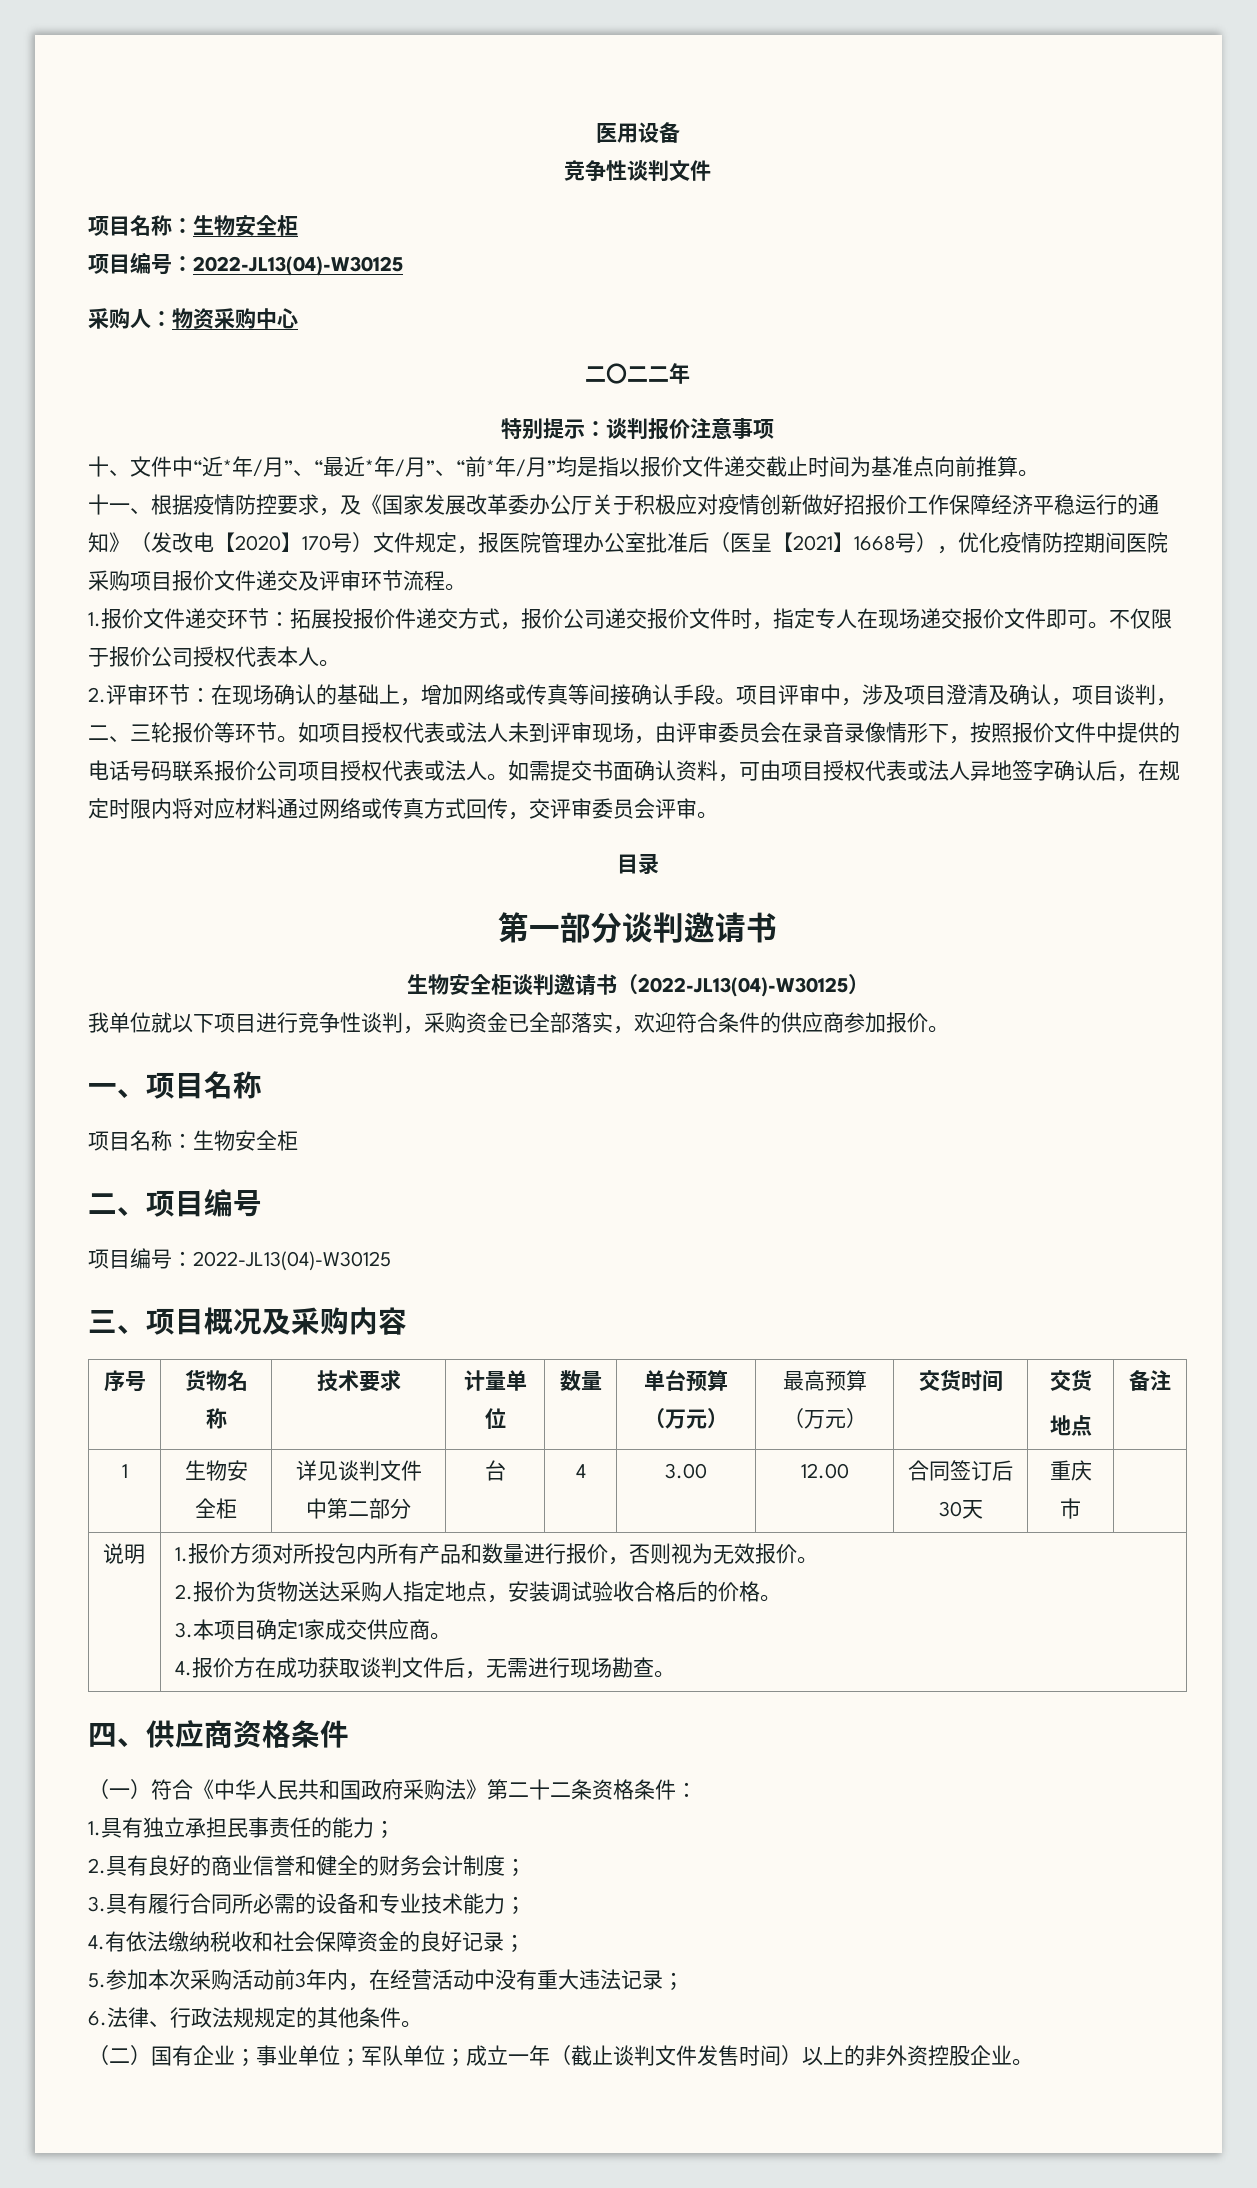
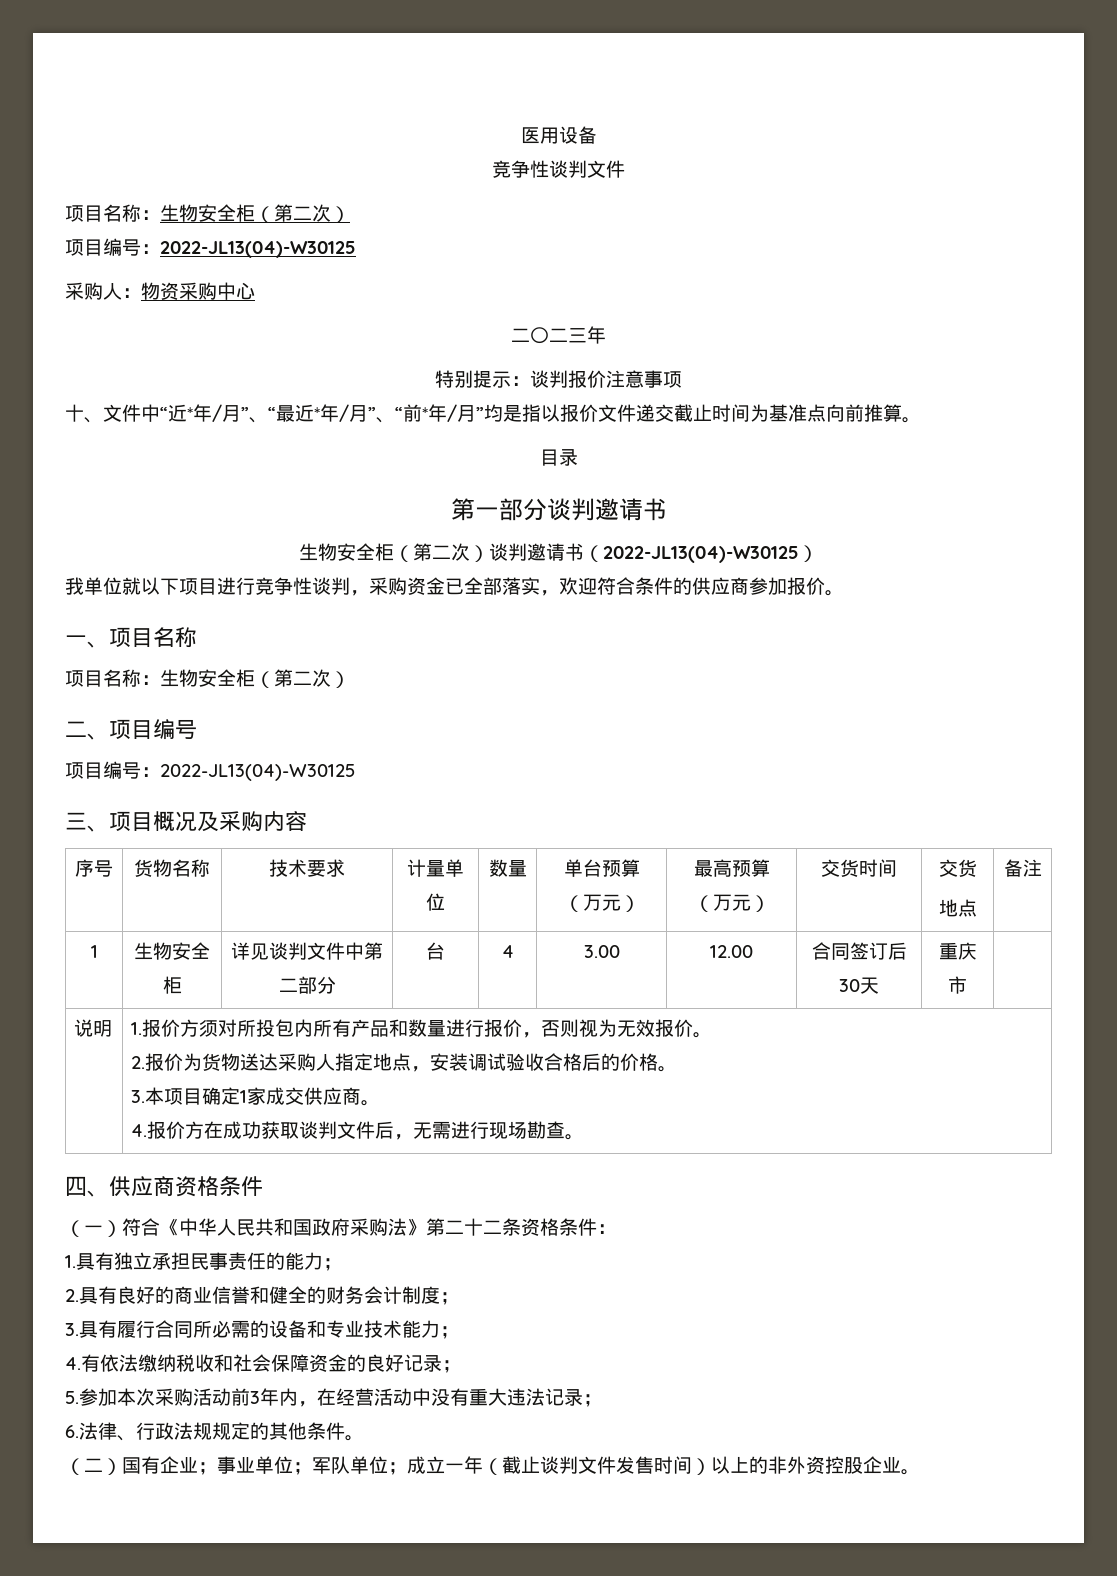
  竞争性谈判文件
- 项目名称：生物安全柜
+ 项目名称：生物安全柜（第二次）
- 二〇二二年
+ 二〇二三年
- 十一、根据疫情防控要求，及《国家发展改革委办公厅关于积极应对疫情创新做好招报价工作保障经济平稳运行的通知》（发改电【2020】170号）文件规定，报医院管理办公室批准后（医呈【2021】1668号），优化疫情防控期间医院采购项目报价文件递交及评审环节流程。
- 1.报价文件递交环节：拓展投报价件递交方式，报价公司递交报价文件时，指定专人在现场递交报价文件即可。不仅限于报价公司授权代表本人。
- 2.评审环节：在现场确认的基础上，增加网络或传真等间接确认手段。项目评审中，涉及项目澄清及确认，项目谈判，二、三轮报价等环节。如项目授权代表或法人未到评审现场，由评审委员会在录音录像情形下，按照报价文件中提供的电话号码联系报价公司项目授权代表或法人。如需提交书面确认资料，可由项目授权代表或法人异地签字确认后，在规定时限内将对应材料通过网络或传真方式回传，交评审委员会评审。
- 生物安全柜谈判邀请书（2022-JL13(04)-W30125）
+ 生物安全柜（第二次）谈判邀请书（2022-JL13(04)-W30125）
  一、项目名称
- 项目名称：生物安全柜
+ 项目名称：生物安全柜（第二次）

